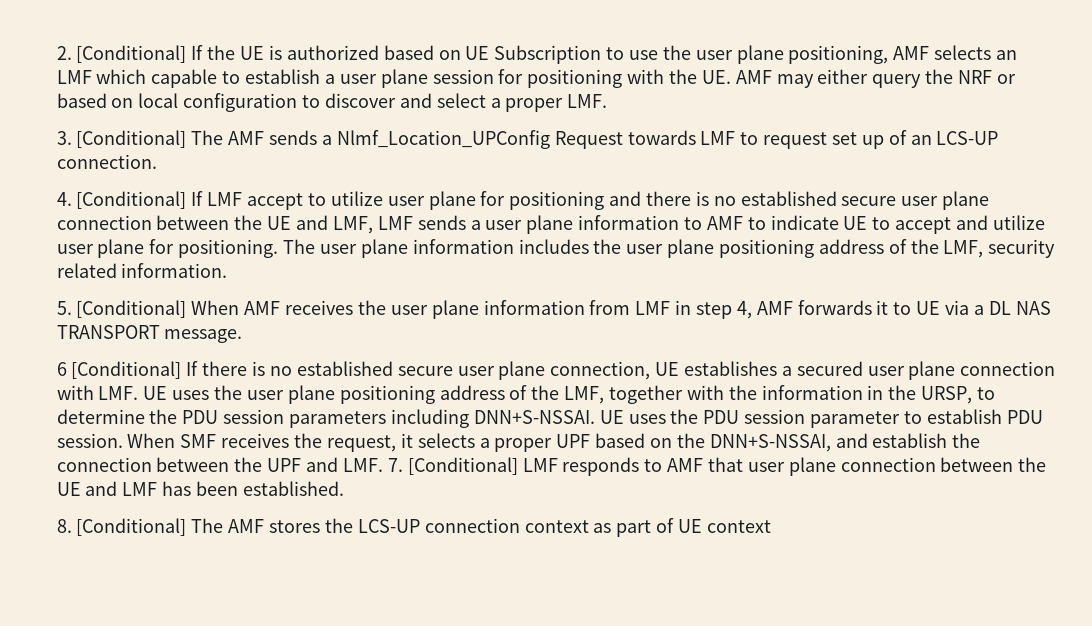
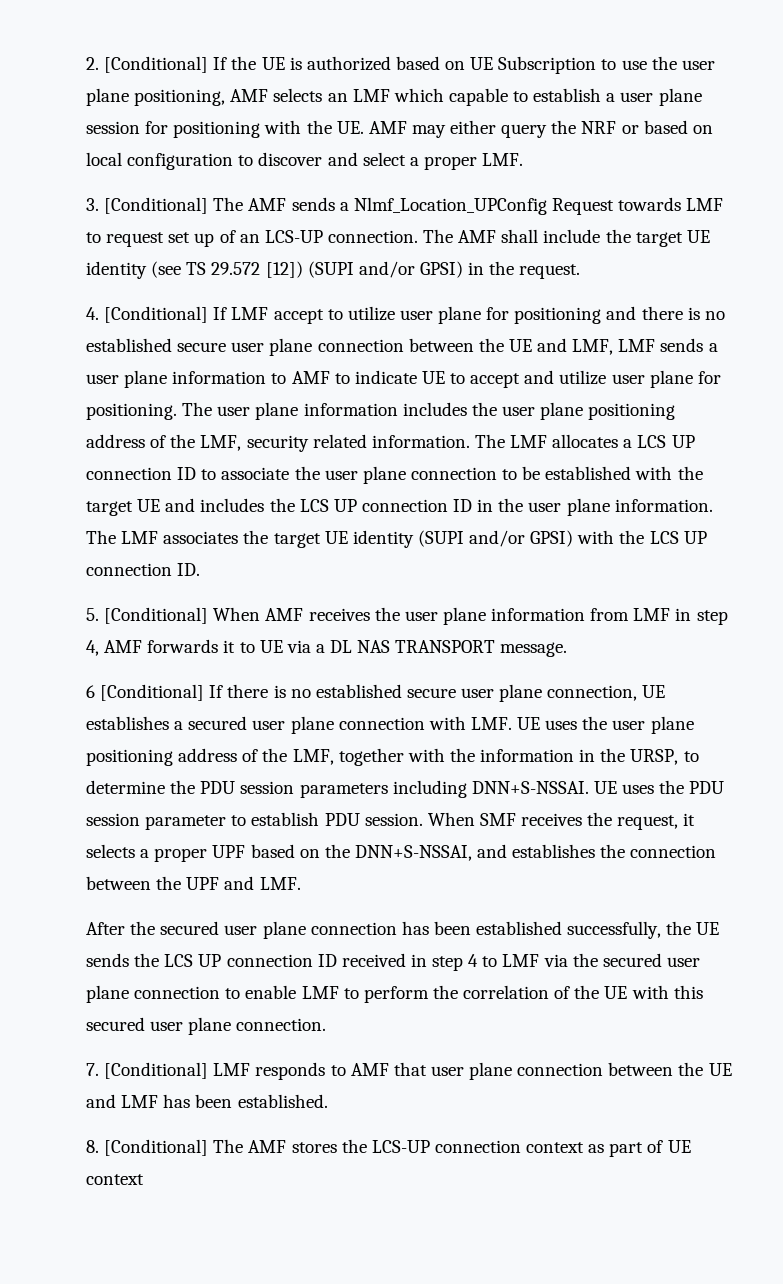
+ The AMF shall include the target UE identity (see TS 29.572 [12]) (SUPI and/or GPSI) in the request.
+ The LMF allocates a LCS UP connection ID to associate the user plane connection to be established with the target UE and includes the LCS UP connection ID in the user plane information. The LMF associates the target UE identity (SUPI and/or GPSI) with the LCS UP connection ID.
- When SMF receives the request, it selects a proper UPF based on the DNN+S-NSSAI, and establish the connection between the UPF and LMF. 7. [Conditional] LMF responds to AMF that user plane connection between the UE and LMF has been established.
+ When SMF receives the request, it selects a proper UPF based on the DNN+S-NSSAI, and establishes the connection between the UPF and LMF.
+ After the secured user plane connection has been established successfully, the UE sends the LCS UP connection ID received in step 4 to LMF via the secured user plane connection to enable LMF to perform the correlation of the UE with this secured user plane connection.
+ 7. [Conditional] LMF responds to AMF that user plane connection between the UE and LMF has been established.

